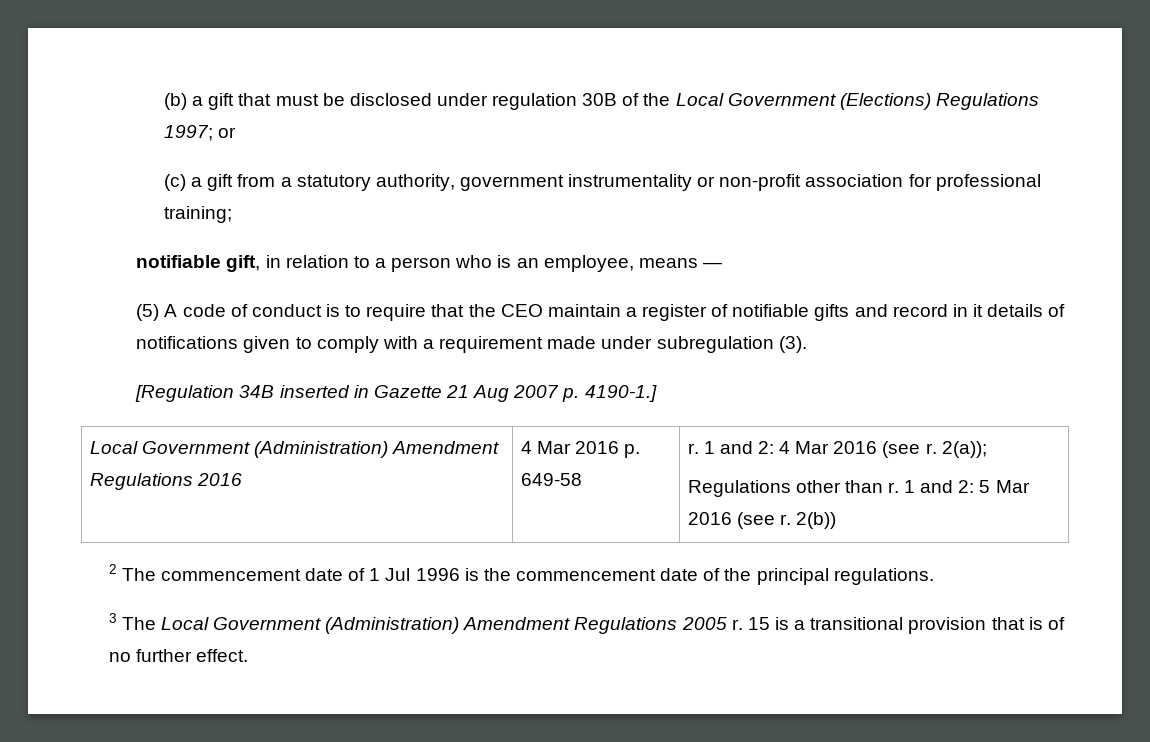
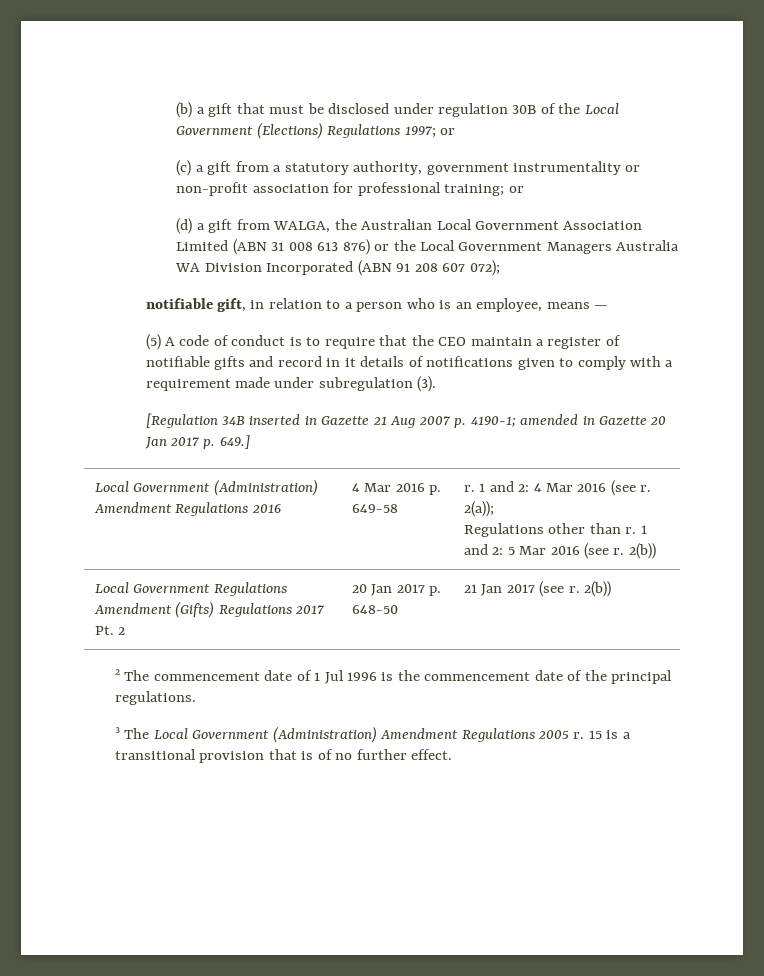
- (c) a gift from a statutory authority, government instrumentality or non-profit association for professional training;
+ (c) a gift from a statutory authority, government instrumentality or non-profit association for professional training; or
+ (d) a gift from WALGA, the Australian Local Government Association Limited (ABN 31 008 613 876) or the Local Government Managers Australia WA Division Incorporated (ABN 91 208 607 072);
- [Regulation 34B inserted in Gazette 21 Aug 2007 p. 4190-1.]
+ [Regulation 34B inserted in Gazette 21 Aug 2007 p. 4190-1; amended in Gazette 20 Jan 2017 p. 649.]
+ Local Government Regulations Amendment (Gifts) Regulations 2017 Pt. 2 | 20 Jan 2017 p. 648-50 | 21 Jan 2017 (see r. 2(b))

